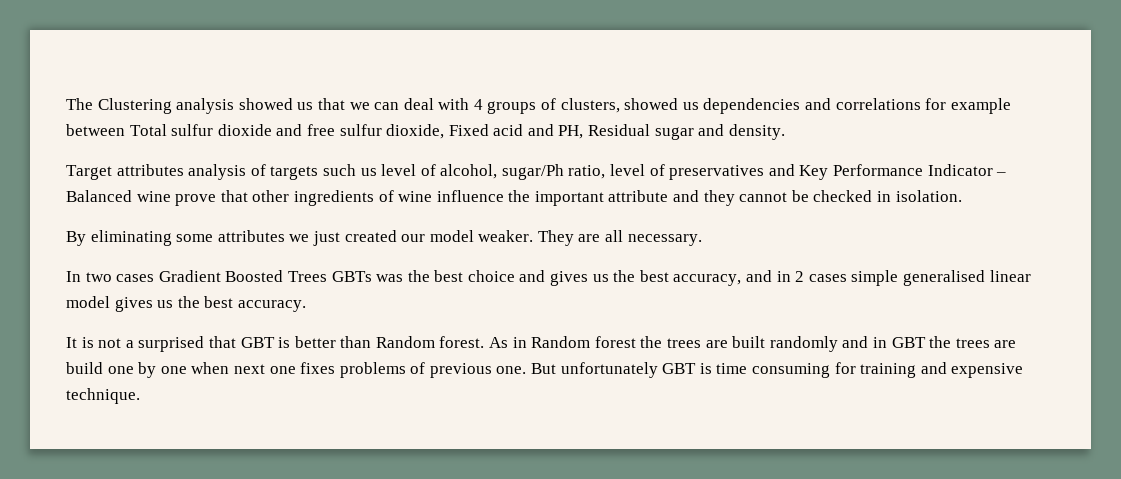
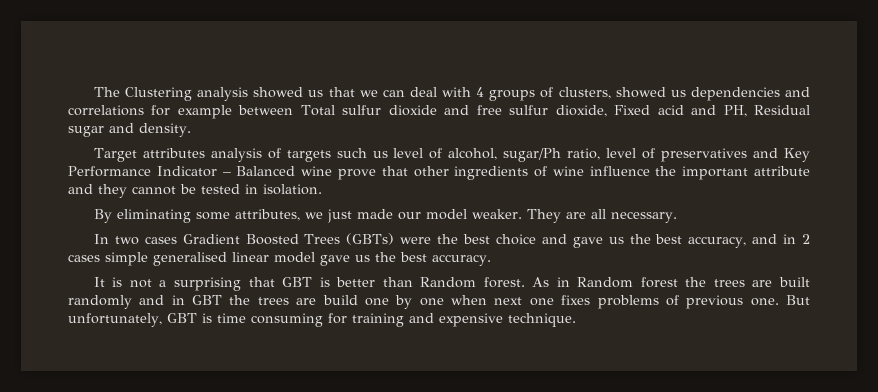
- Target attributes analysis of targets such us level of alcohol, sugar/Ph ratio, level of preservatives and Key Performance Indicator – Balanced wine prove that other ingredients of wine influence the important attribute and they cannot be checked in isolation.
+ Target attributes analysis of targets such us level of alcohol, sugar/Ph ratio, level of preservatives and Key Performance Indicator – Balanced wine prove that other ingredients of wine influence the important attribute and they cannot be tested in isolation.
- By eliminating some attributes we just created our model weaker.
+ By eliminating some attributes, we just made our model weaker.
- In two cases Gradient Boosted Trees GBTs was the best choice and gives us the best accuracy, and in 2 cases simple generalised linear model gives us the best accuracy.
+ In two cases Gradient Boosted Trees (GBTs) were the best choice and gave us the best accuracy, and in 2 cases simple generalised linear model gave us the best accuracy.
- It is not a surprised that GBT is better than Random forest.
+ It is not a surprising that GBT is better than Random forest.
- But unfortunately GBT is time consuming for training and expensive technique.
+ But unfortunately, GBT is time consuming for training and expensive technique.

